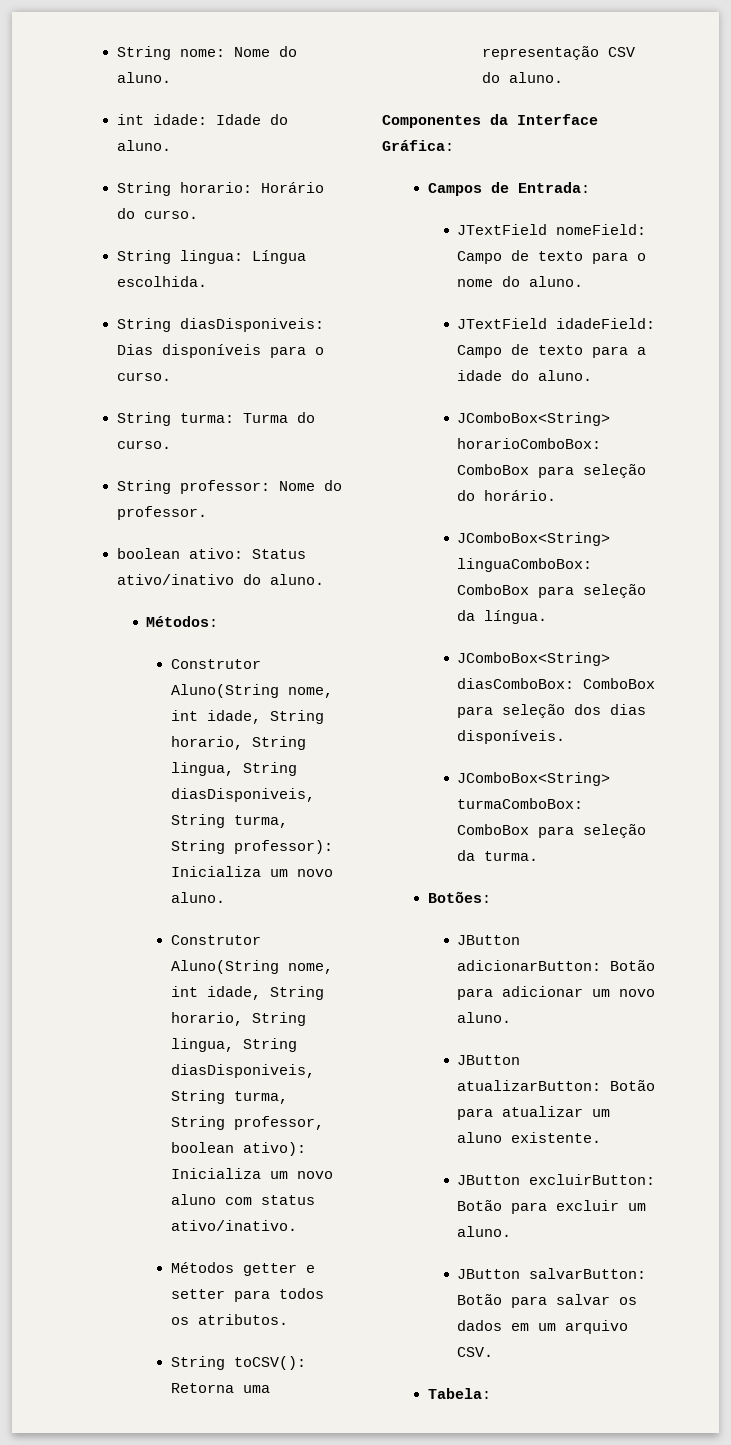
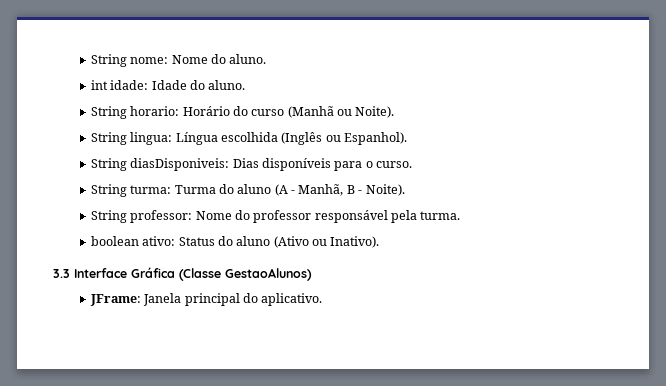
- String horario: Horário do curso.
+ String horario: Horário do curso (Manhã ou Noite).
- String lingua: Língua escolhida.
+ String lingua: Língua escolhida (Inglês ou Espanhol).
- String turma: Turma do curso.
+ String turma: Turma do aluno (A - Manhã, B - Noite).
- String professor: Nome do professor.
+ String professor: Nome do professor responsável pela turma.
- boolean ativo: Status ativo/inativo do aluno.
- Métodos:
- Construtor Aluno(String nome, int idade, String horario, String lingua, String diasDisponiveis, String turma, String professor): Inicializa um novo aluno.
- Construtor Aluno(String nome, int idade, String horario, String lingua, String diasDisponiveis, String turma, String professor, boolean ativo): Inicializa um novo aluno com status ativo/inativo.
- Métodos getter e setter para todos os atributos.
- String toCSV(): Retorna uma representação CSV do aluno.
- Componentes da Interface Gráfica:
- Campos de Entrada:
- JTextField nomeField: Campo de texto para o nome do aluno.
- JTextField idadeField: Campo de texto para a idade do aluno.
- JComboBox<String> horarioComboBox: ComboBox para seleção do horário.
- JComboBox<String> linguaComboBox: ComboBox para seleção da língua.
- JComboBox<String> diasComboBox: ComboBox para seleção dos dias disponíveis.
- JComboBox<String> turmaComboBox: ComboBox para seleção da turma.
- Botões:
- JButton adicionarButton: Botão para adicionar um novo aluno.
- JButton atualizarButton: Botão para atualizar um aluno existente.
- JButton excluirButton: Botão para excluir um aluno.
- JButton salvarButton: Botão para salvar os dados em um arquivo CSV.
- Tabela:
+ boolean ativo: Status do aluno (Ativo ou Inativo).
+ 3.3 Interface Gráfica (Classe GestaoAlunos)
+ JFrame: Janela principal do aplicativo.

